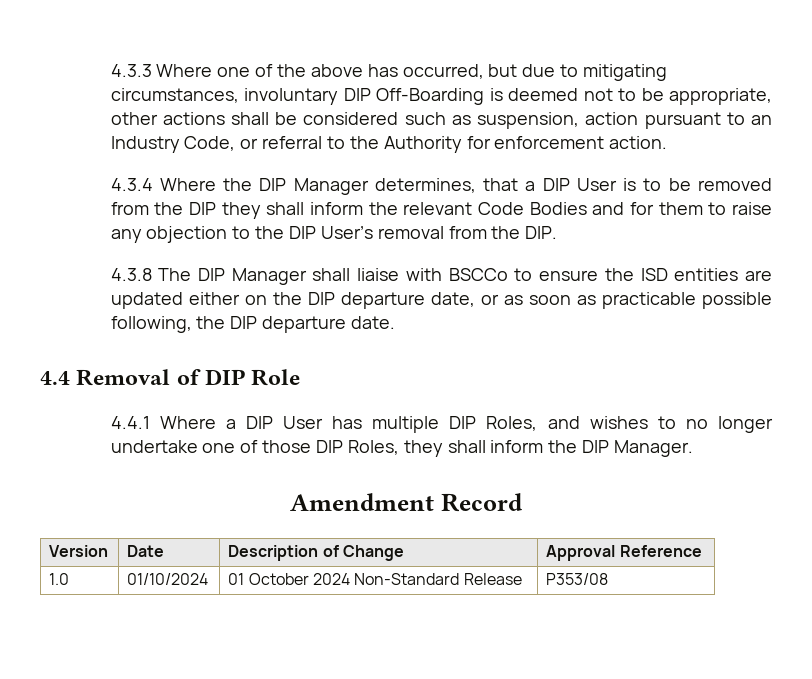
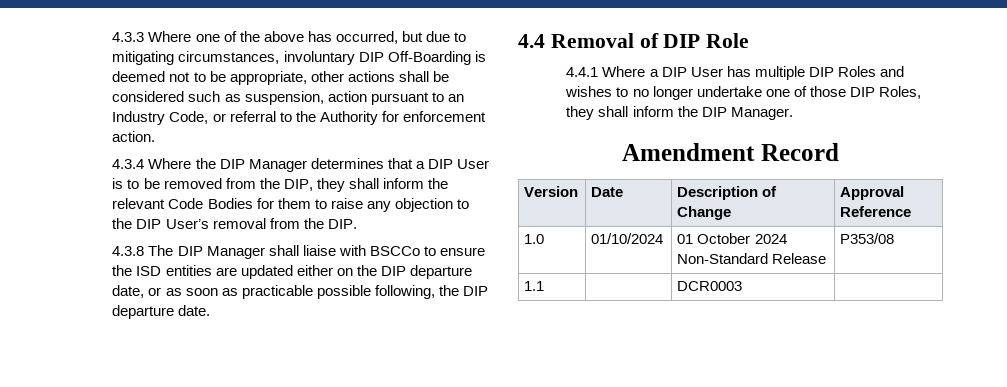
- 4.3.4 Where the DIP Manager determines, that a DIP User is to be removed from the DIP they shall inform the relevant Code Bodies and for them to raise any objection to the DIP User’s removal from the DIP.
+ 4.3.4 Where the DIP Manager determines that a DIP User is to be removed from the DIP, they shall inform the relevant Code Bodies for them to raise any objection to the DIP User’s removal from the DIP.
- 4.4.1 Where a DIP User has multiple DIP Roles, and wishes to no longer undertake one of those DIP Roles, they shall inform the DIP Manager.
+ 4.4.1 Where a DIP User has multiple DIP Roles and wishes to no longer undertake one of those DIP Roles, they shall inform the DIP Manager.
+ 1.1 | | DCR0003 |

